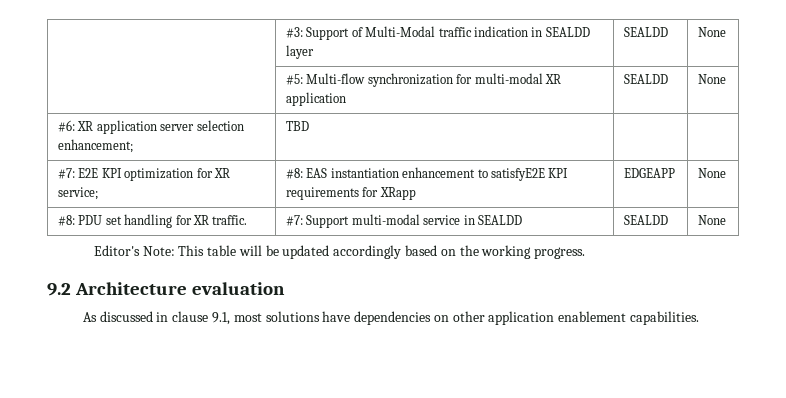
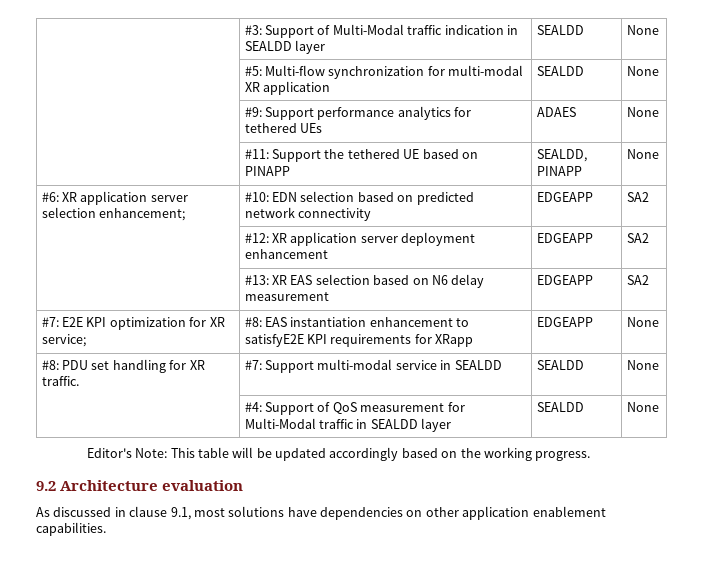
+ | #9: Support performance analytics for tethered UEs | ADAES | None
+ | #11: Support the tethered UE based on PINAPP | SEALDD, PINAPP | None
- #6: XR application server selection enhancement; | TBD | |
+ #6: XR application server selection enhancement; | #10: EDN selection based on predicted network connectivity | EDGEAPP | SA2
+ | #12: XR application server deployment enhancement | EDGEAPP | SA2
+ | #13: XR EAS selection based on N6 delay measurement | EDGEAPP | SA2
+ | #4: Support of QoS measurement for Multi-Modal traffic in SEALDD layer | SEALDD | None

